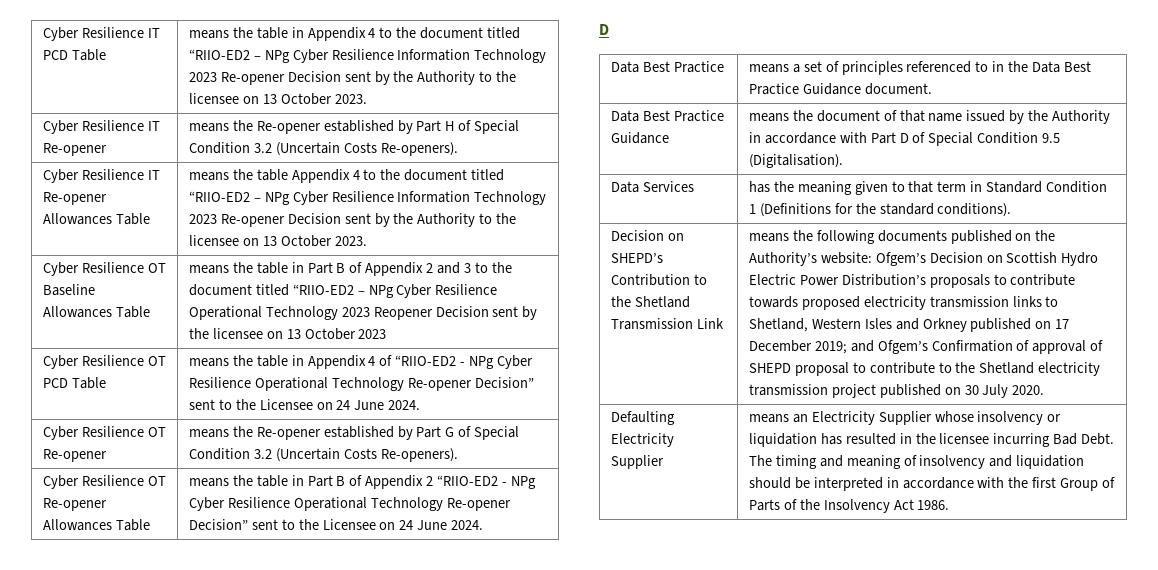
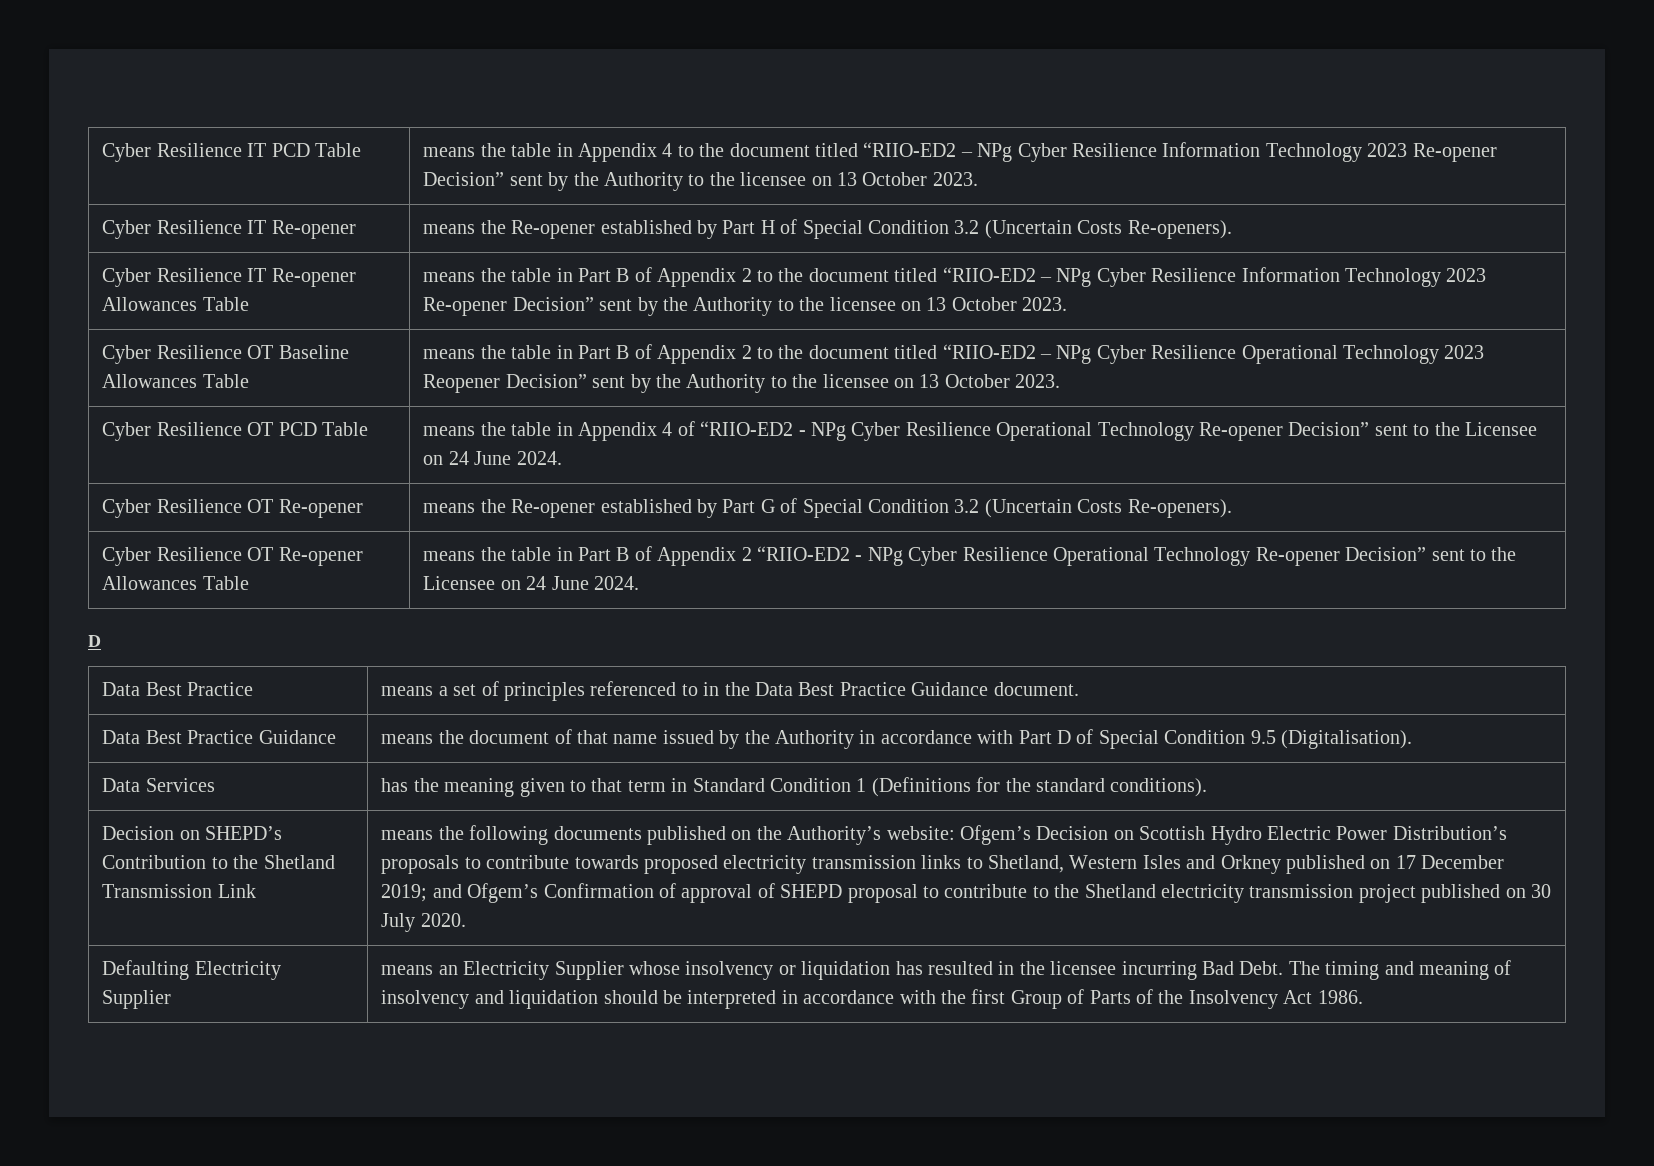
- Cyber Resilience IT PCD Table | means the table in Appendix 4 to the document titled “RIIO-ED2 – NPg Cyber Resilience Information Technology 2023 Re-opener Decision sent by the Authority to the licensee on 13 October 2023.
+ Cyber Resilience IT PCD Table | means the table in Appendix 4 to the document titled “RIIO-ED2 – NPg Cyber Resilience Information Technology 2023 Re-opener Decision” sent by the Authority to the licensee on 13 October 2023.
- Cyber Resilience IT Re-opener Allowances Table | means the table Appendix 4 to the document titled “RIIO-ED2 – NPg Cyber Resilience Information Technology 2023 Re-opener Decision sent by the Authority to the licensee on 13 October 2023.
+ Cyber Resilience IT Re-opener Allowances Table | means the table in Part B of Appendix 2 to the document titled “RIIO-ED2 – NPg Cyber Resilience Information Technology 2023 Re-opener Decision” sent by the Authority to the licensee on 13 October 2023.
- Cyber Resilience OT Baseline Allowances Table | means the table in Part B of Appendix 2 and 3 to the document titled “RIIO-ED2 – NPg Cyber Resilience Operational Technology 2023 Reopener Decision sent by the licensee on 13 October 2023
+ Cyber Resilience OT Baseline Allowances Table | means the table in Part B of Appendix 2 to the document titled “RIIO-ED2 – NPg Cyber Resilience Operational Technology 2023 Reopener Decision” sent by the Authority to the licensee on 13 October 2023.

